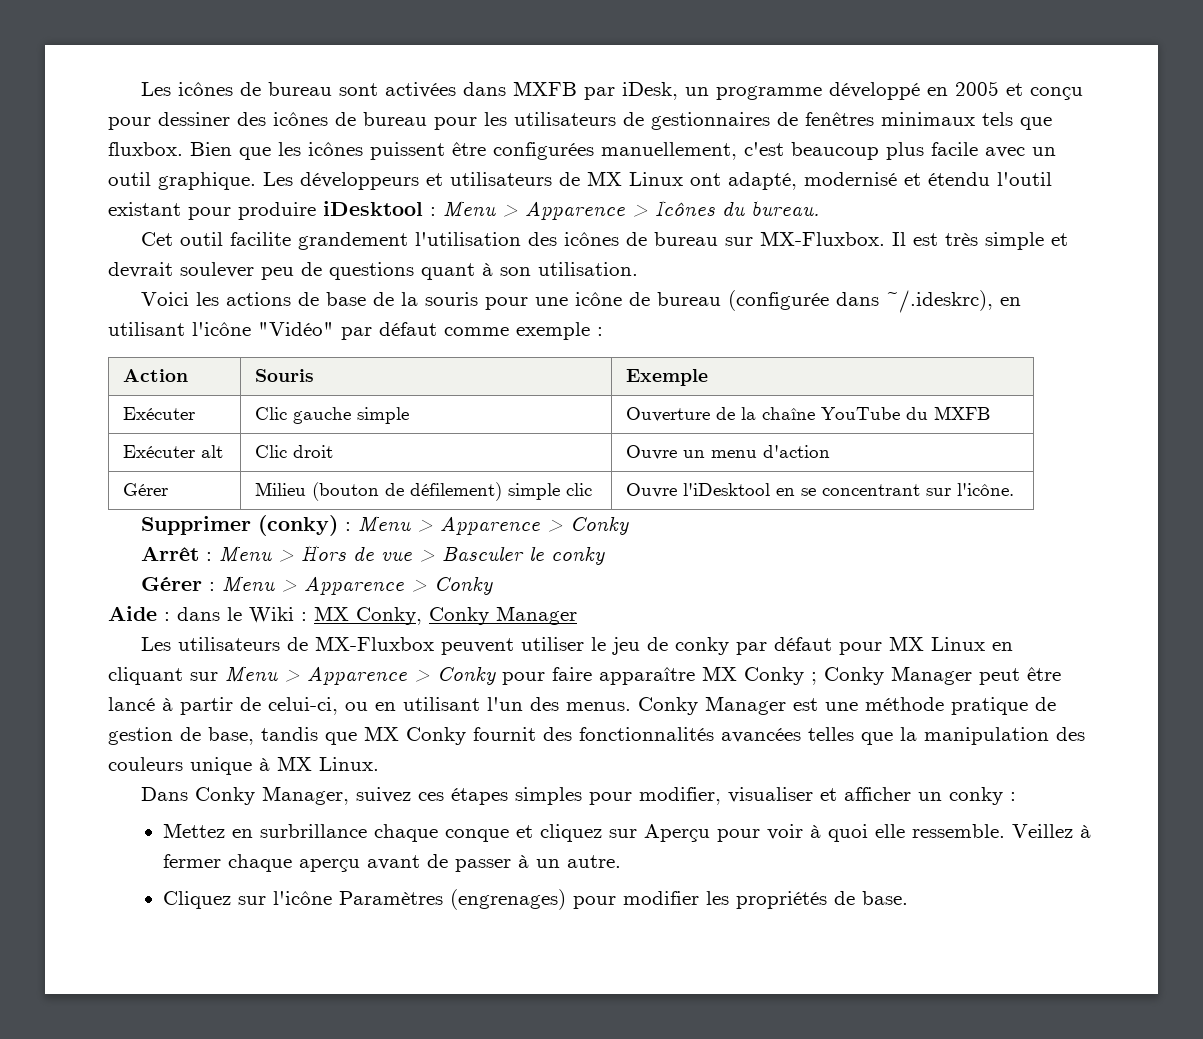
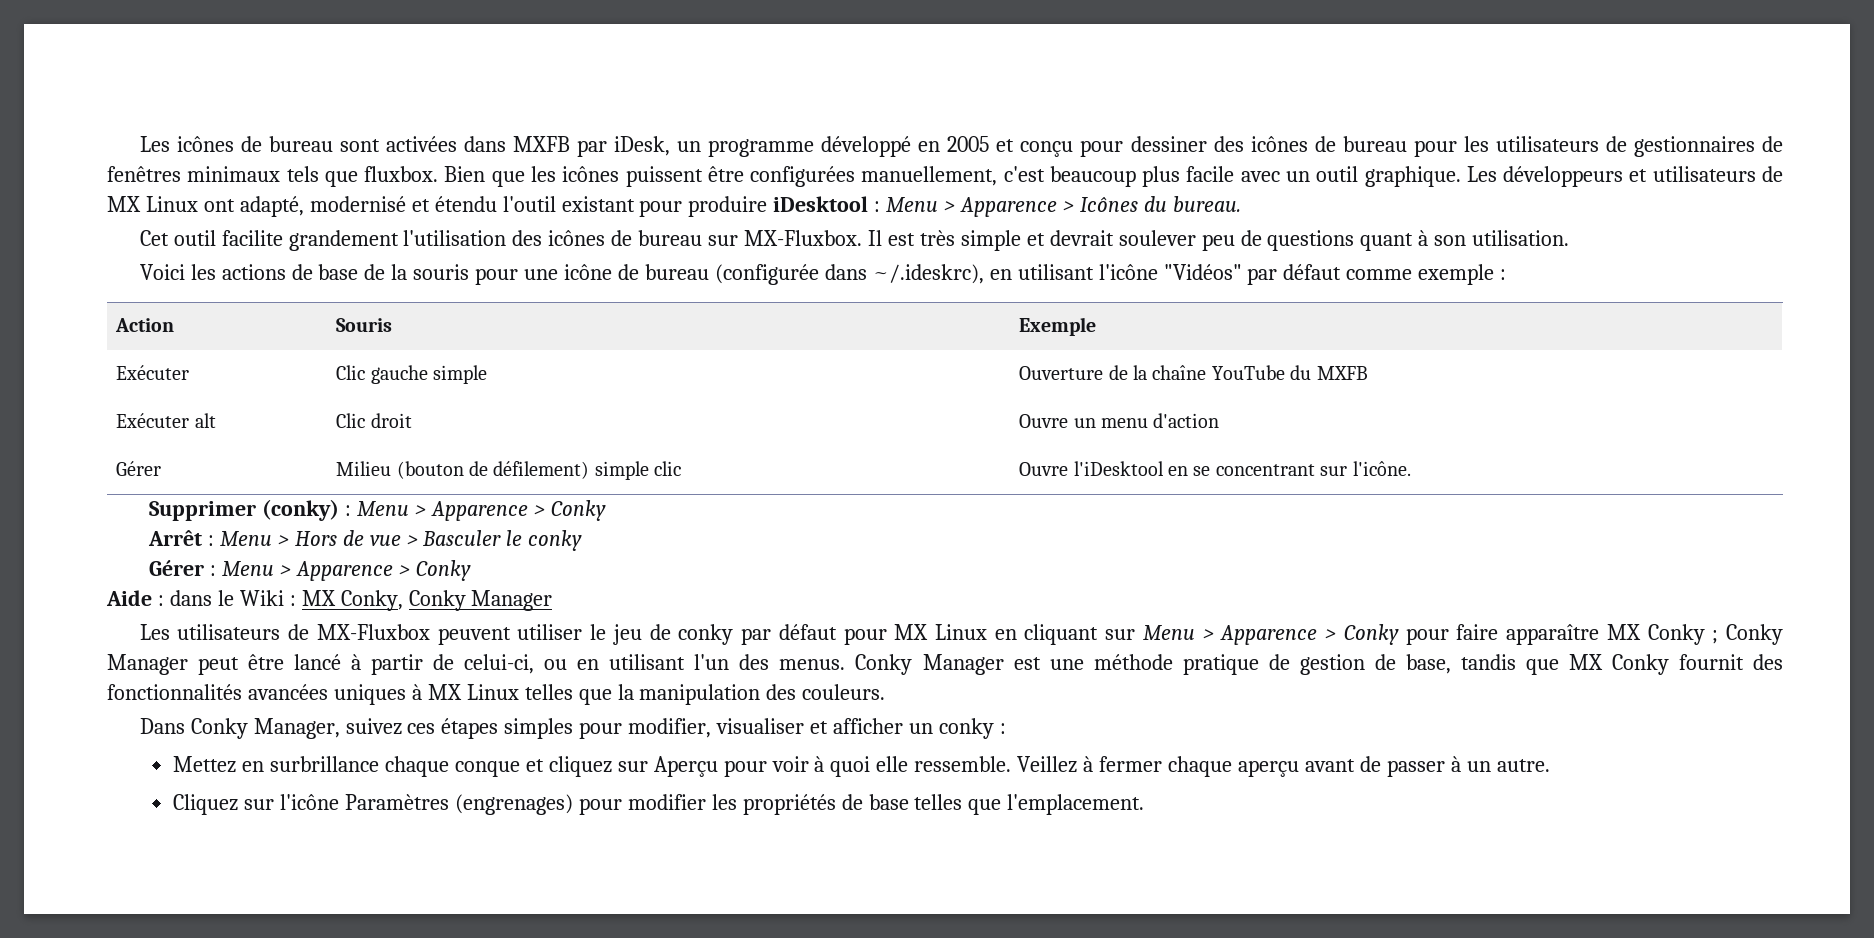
- Voici les actions de base de la souris pour une icône de bureau (configurée dans ~/.ideskrc), en utilisant l'icône "Vidéo" par défaut comme exemple :
+ Voici les actions de base de la souris pour une icône de bureau (configurée dans ~/.ideskrc), en utilisant l'icône "Vidéos" par défaut comme exemple :
- Conky Manager est une méthode pratique de gestion de base, tandis que MX Conky fournit des fonctionnalités avancées telles que la manipulation des couleurs unique à MX Linux.
+ Conky Manager est une méthode pratique de gestion de base, tandis que MX Conky fournit des fonctionnalités avancées uniques à MX Linux telles que la manipulation des couleurs.
- Cliquez sur l'icône Paramètres (engrenages) pour modifier les propriétés de base.
+ Cliquez sur l'icône Paramètres (engrenages) pour modifier les propriétés de base telles que l'emplacement.

